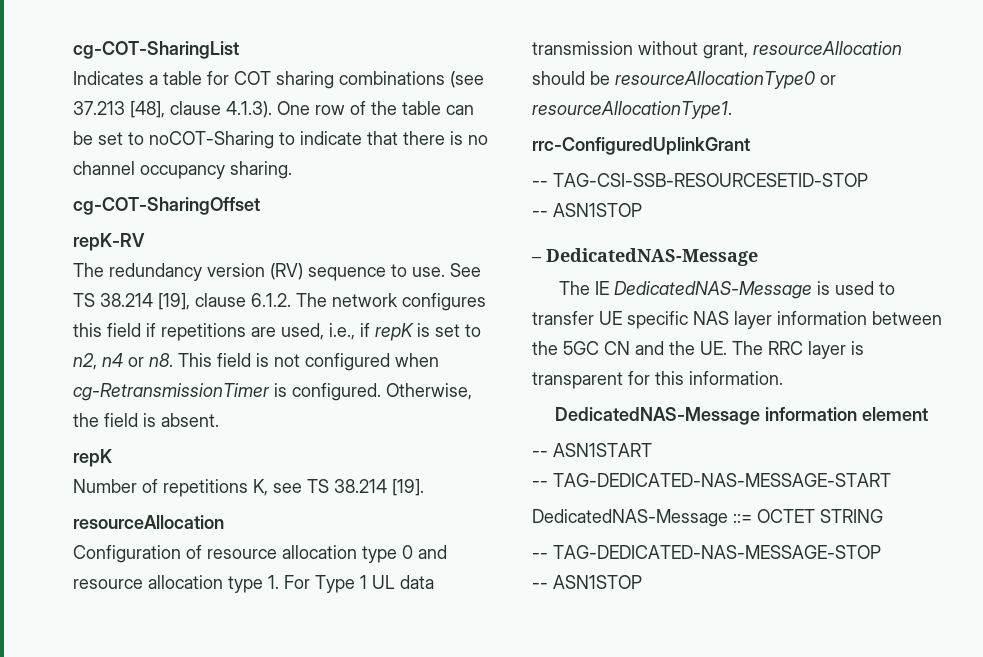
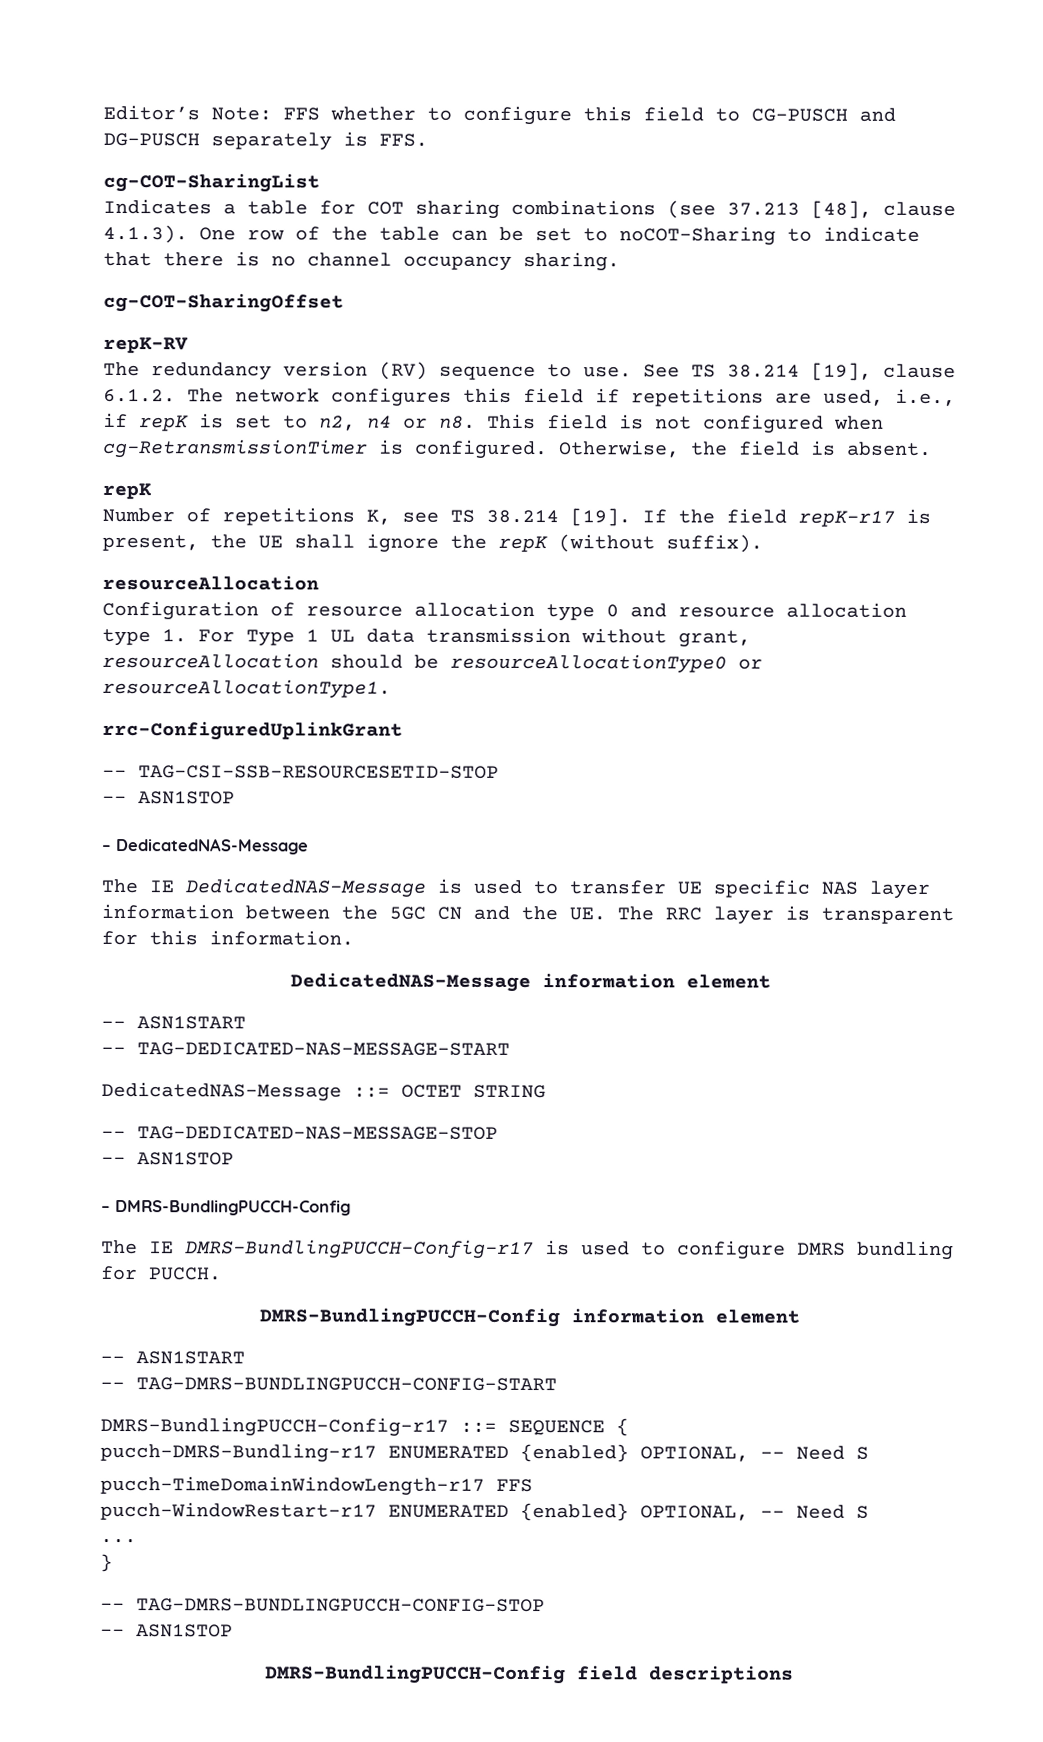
+ Editor’s Note: FFS whether to configure this field to CG-PUSCH and DG-PUSCH separately is FFS.
+ If the field repK-r17 is present, the UE shall ignore the repK (without suffix).
+ – DMRS-BundlingPUCCH-Config
+ The IE DMRS-BundlingPUCCH-Config-r17 is used to configure DMRS bundling for PUCCH.
+ DMRS-BundlingPUCCH-Config information element
+ -- ASN1START
+ -- TAG-DMRS-BUNDLINGPUCCH-CONFIG-START
+ DMRS-BundlingPUCCH-Config-r17 ::= SEQUENCE {
+ pucch-DMRS-Bundling-r17 ENUMERATED {enabled} OPTIONAL, -- Need S
+ pucch-TimeDomainWindowLength-r17 FFS
+ pucch-WindowRestart-r17 ENUMERATED {enabled} OPTIONAL, -- Need S
+ ...
+ }
+ -- TAG-DMRS-BUNDLINGPUCCH-CONFIG-STOP
+ -- ASN1STOP
+ DMRS-BundlingPUCCH-Config field descriptions

